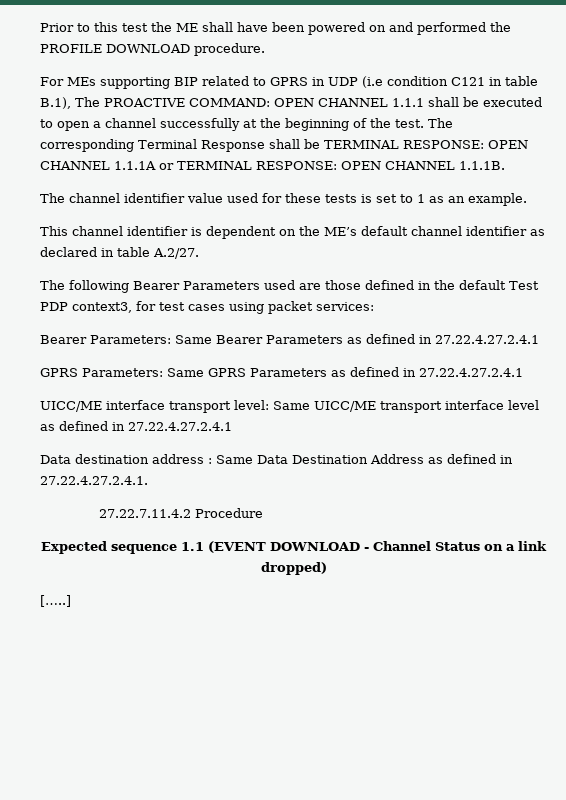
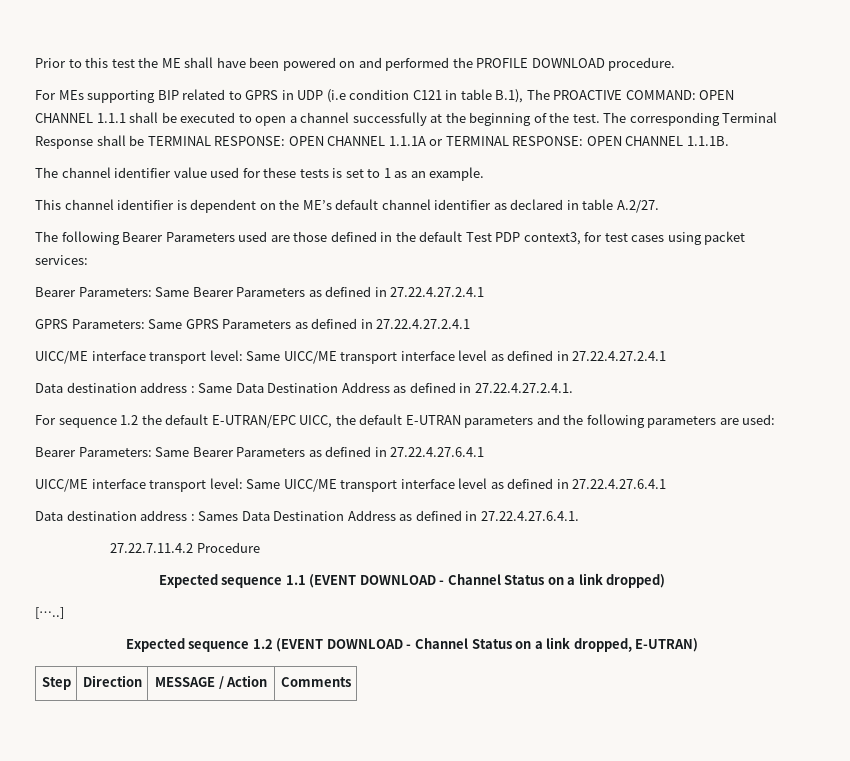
+ For sequence 1.2 the default E-UTRAN/EPC UICC, the default E-UTRAN parameters and the following parameters are used:
+ Bearer Parameters: Same Bearer Parameters as defined in 27.22.4.27.6.4.1
+ UICC/ME interface transport level: Same UICC/ME transport interface level as defined in 27.22.4.27.6.4.1
+ Data destination address : Sames Data Destination Address as defined in 27.22.4.27.6.4.1.
+ Expected sequence 1.2 (EVENT DOWNLOAD - Channel Status on a link dropped, E-UTRAN)
+ Step | Direction | MESSAGE / Action | Comments

